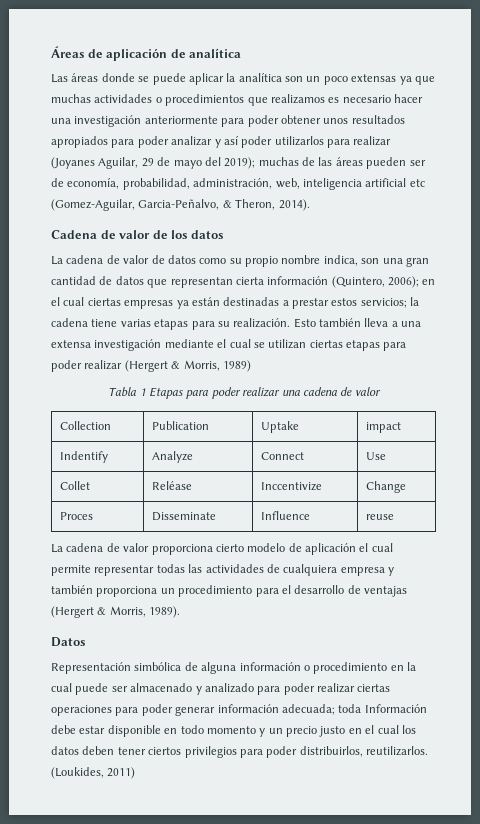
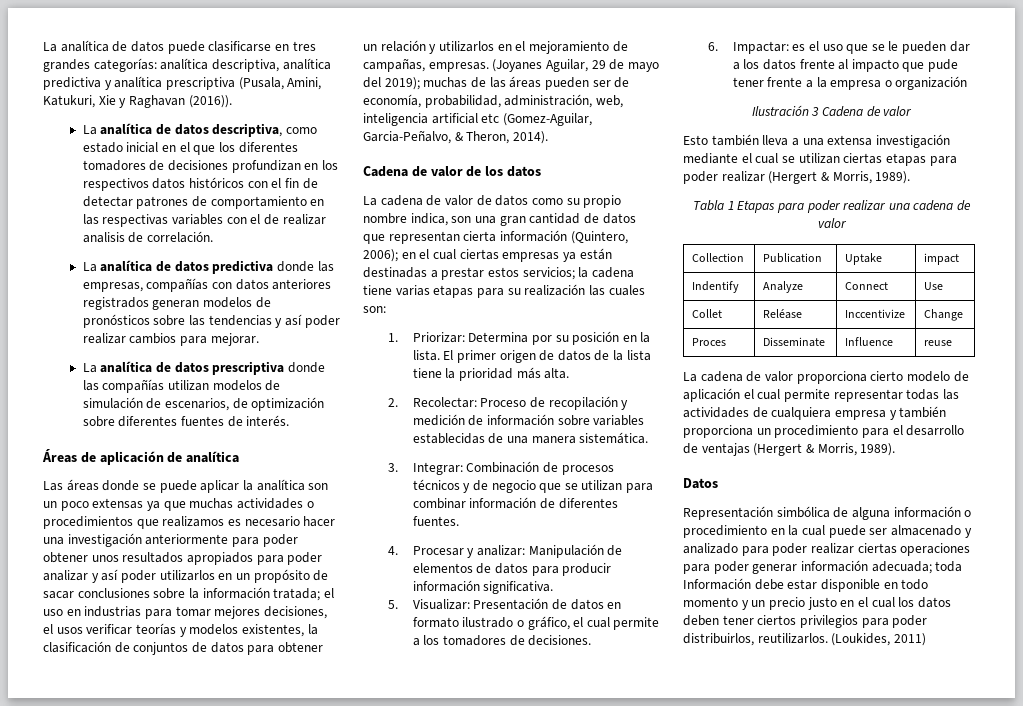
+ La analítica de datos puede clasificarse en tres grandes categorías: analítica descriptiva, analítica predictiva y analítica prescriptiva (Pusala, Amini, Katukuri, Xie y Raghavan (2016)).
+ La analítica de datos descriptiva, como estado inicial en el que los diferentes tomadores de decisiones profundizan en los respectivos datos históricos con el fin de detectar patrones de comportamiento en las respectivas variables con el de realizar analisis de correlación.
+ La analítica de datos predictiva donde las empresas, compañías con datos anteriores registrados generan modelos de pronósticos sobre las tendencias y así poder realizar cambios para mejorar.
+ La analítica de datos prescriptiva donde las compañías utilizan modelos de simulación de escenarios, de optimización sobre diferentes fuentes de interés.
- Las áreas donde se puede aplicar la analítica son un poco extensas ya que muchas actividades o procedimientos que realizamos es necesario hacer una investigación anteriormente para poder obtener unos resultados apropiados para poder analizar y así poder utilizarlos para realizar (Joyanes Aguilar, 29 de mayo del 2019);
+ Las áreas donde se puede aplicar la analítica son un poco extensas ya que muchas actividades o procedimientos que realizamos es necesario hacer una investigación anteriormente para poder obtener unos resultados apropiados para poder analizar y así poder utilizarlos en un propósito de sacar conclusiones sobre la información tratada; el uso en industrias para tomar mejores decisiones, el usos verificar teorías y modelos existentes, la clasificación de conjuntos de datos para obtener un relación y utilizarlos en el mejoramiento de campañas, empresas. (Joyanes Aguilar, 29 de mayo del 2019);
- la cadena tiene varias etapas para su realización. Esto también lleva a una extensa investigación mediante el cual se utilizan ciertas etapas para poder realizar (Hergert & Morris, 1989)
+ la cadena tiene varias etapas para su realización las cuales son:
+ 1. Priorizar: Determina por su posición en la lista. El primer origen de datos de la lista tiene la prioridad más alta.
+ 2. Recolectar: Proceso de recopilación y medición de información sobre variables establecidas de una manera sistemática.
+ 3. Integrar: Combinación de procesos técnicos y de negocio que se utilizan para combinar información de diferentes fuentes.
+ 4. Procesar y analizar: Manipulación de elementos de datos para producir información significativa.
+ 5. Visualizar: Presentación de datos en formato ilustrado o gráfico, el cual permite a los tomadores de decisiones.
+ 6. Impactar: es el uso que se le pueden dar a los datos frente al impacto que pude tener frente a la empresa o organización
+ Ilustración 3 Cadena de valor
+ Esto también lleva a una extensa investigación mediante el cual se utilizan ciertas etapas para poder realizar (Hergert & Morris, 1989).

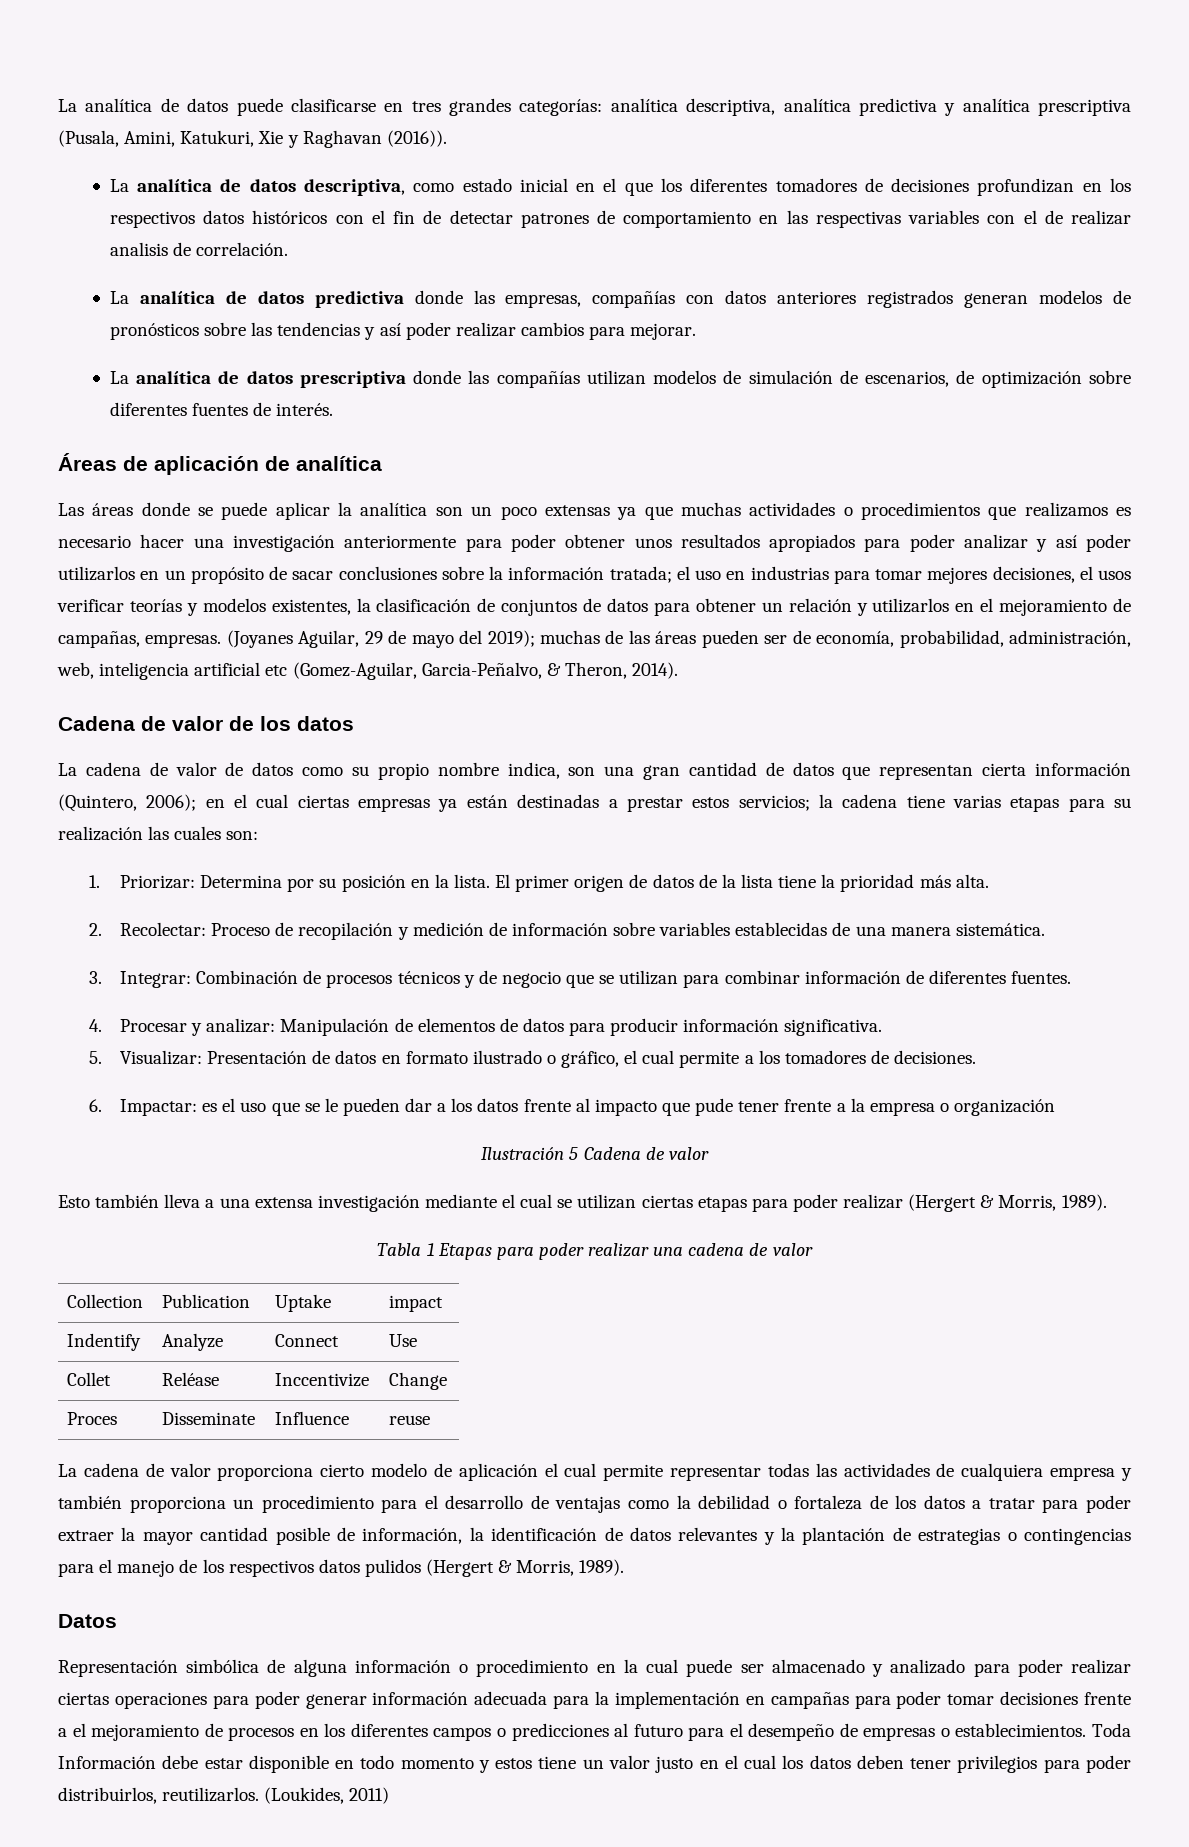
- Ilustración 3 Cadena de valor
+ Ilustración 5 Cadena de valor
- La cadena de valor proporciona cierto modelo de aplicación el cual permite representar todas las actividades de cualquiera empresa y también proporciona un procedimiento para el desarrollo de ventajas (Hergert & Morris, 1989).
+ La cadena de valor proporciona cierto modelo de aplicación el cual permite representar todas las actividades de cualquiera empresa y también proporciona un procedimiento para el desarrollo de ventajas como la debilidad o fortaleza de los datos a tratar para poder extraer la mayor cantidad posible de información, la identificación de datos relevantes y la plantación de estrategias o contingencias para el manejo de los respectivos datos pulidos (Hergert & Morris, 1989).
- Representación simbólica de alguna información o procedimiento en la cual puede ser almacenado y analizado para poder realizar ciertas operaciones para poder generar información adecuada; toda Información debe estar disponible en todo momento y un precio justo en el cual los datos deben tener ciertos privilegios para poder distribuirlos, reutilizarlos.
+ Representación simbólica de alguna información o procedimiento en la cual puede ser almacenado y analizado para poder realizar ciertas operaciones para poder generar información adecuada para la implementación en campañas para poder tomar decisiones frente a el mejoramiento de procesos en los diferentes campos o predicciones al futuro para el desempeño de empresas o establecimientos. Toda Información debe estar disponible en todo momento y estos tiene un valor justo en el cual los datos deben tener privilegios para poder distribuirlos, reutilizarlos.

